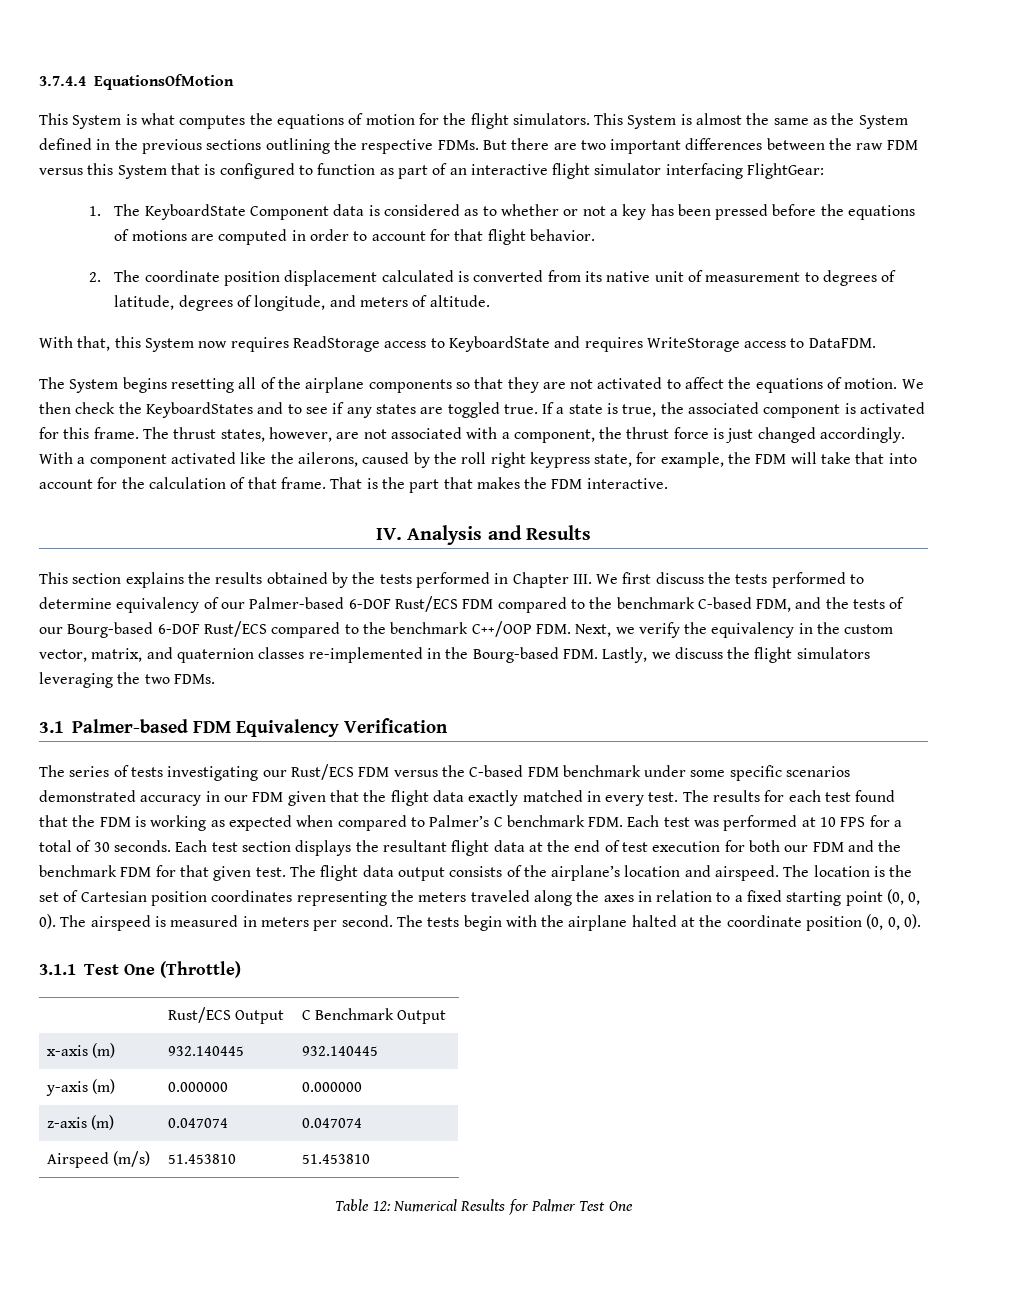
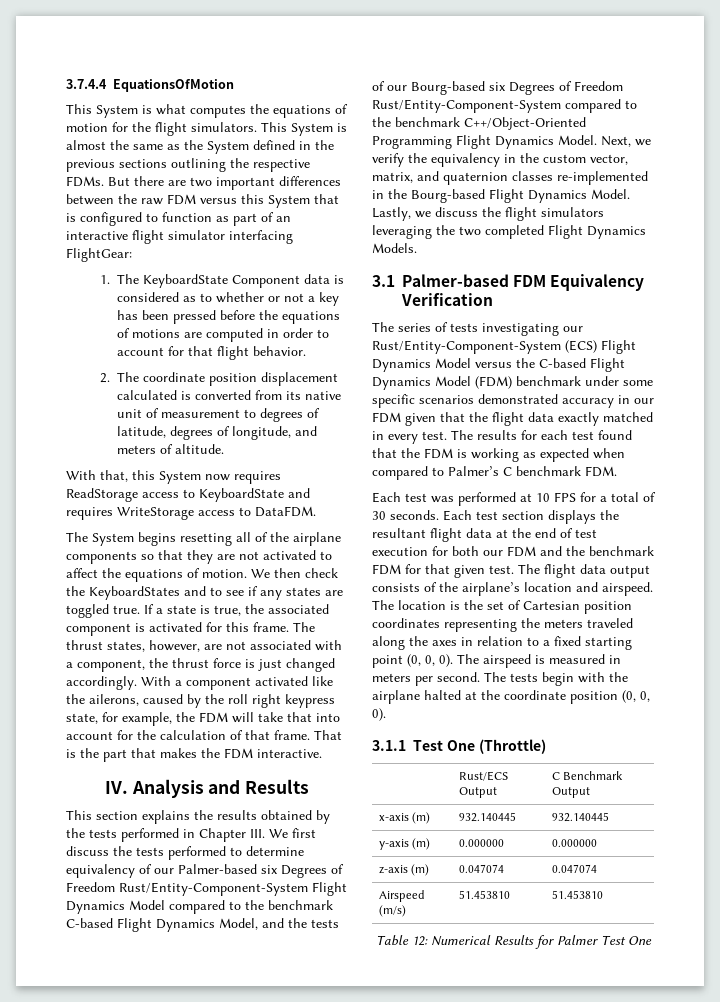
- This section explains the results obtained by the tests performed in Chapter III. We first discuss the tests performed to determine equivalency of our Palmer-based 6-DOF Rust/ECS FDM compared to the benchmark C-based FDM, and the tests of our Bourg-based 6-DOF Rust/ECS compared to the benchmark C++/OOP FDM. Next, we verify the equivalency in the custom vector, matrix, and quaternion classes re-implemented in the Bourg-based FDM. Lastly, we discuss the flight simulators leveraging the two FDMs.
+ This section explains the results obtained by the tests performed in Chapter III. We first discuss the tests performed to determine equivalency of our Palmer-based six Degrees of Freedom Rust/Entity-Component-System Flight Dynamics Model compared to the benchmark C-based Flight Dynamics Model, and the tests of our Bourg-based six Degrees of Freedom Rust/Entity-Component-System compared to the benchmark C++/Object-Oriented Programming Flight Dynamics Model. Next, we verify the equivalency in the custom vector, matrix, and quaternion classes re-implemented in the Bourg-based Flight Dynamics Model. Lastly, we discuss the flight simulators leveraging the two completed Flight Dynamics Models.
- The series of tests investigating our Rust/ECS FDM versus the C-based FDM benchmark under some specific scenarios demonstrated accuracy in our FDM given that the flight data exactly matched in every test.
+ The series of tests investigating our Rust/Entity-Component-System (ECS) Flight Dynamics Model versus the C-based Flight Dynamics Model (FDM) benchmark under some specific scenarios demonstrated accuracy in our FDM given that the flight data exactly matched in every test.
- The results for each test found that the FDM is working as expected when compared to Palmer’s C benchmark FDM. Each test was performed at 10 FPS for a total of 30 seconds.
+ The results for each test found that the FDM is working as expected when compared to Palmer’s C benchmark FDM.
+ Each test was performed at 10 FPS for a total of 30 seconds.

